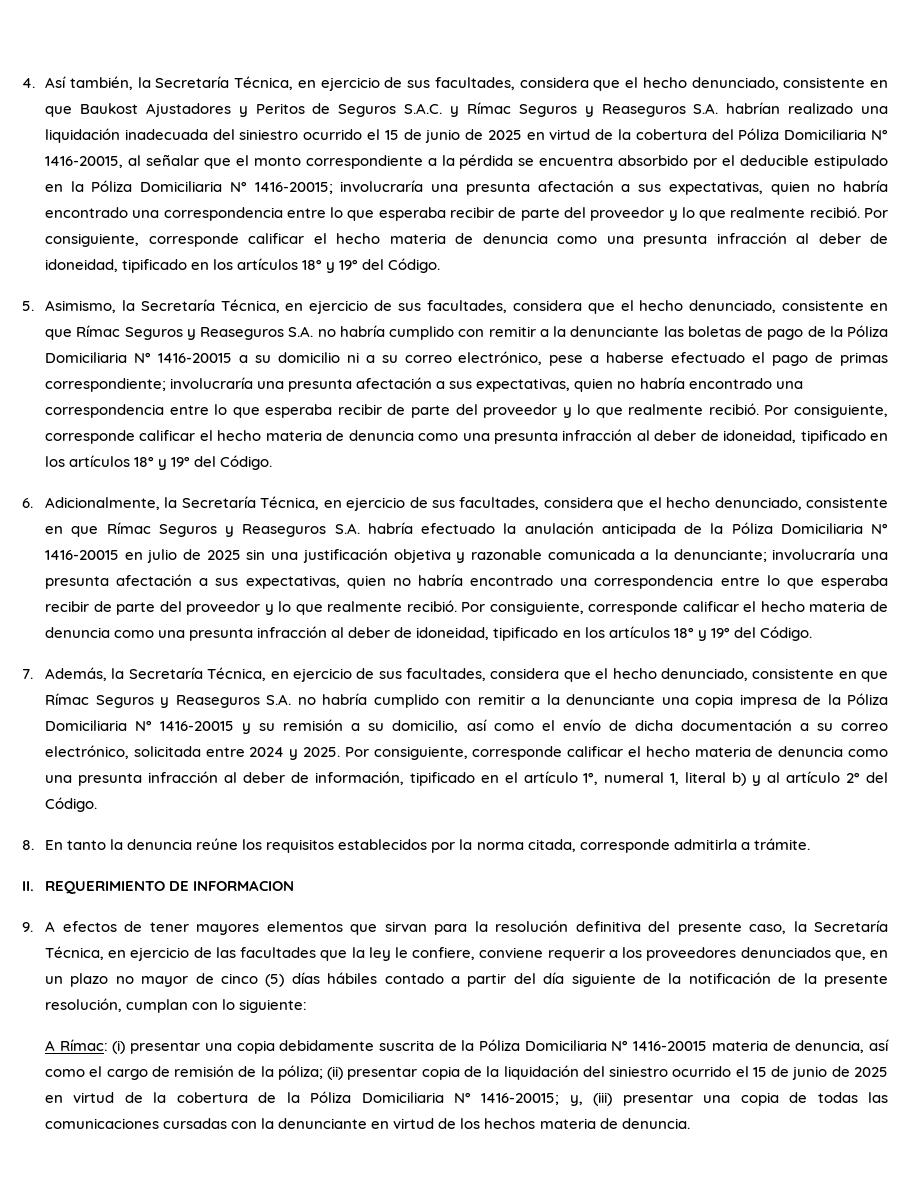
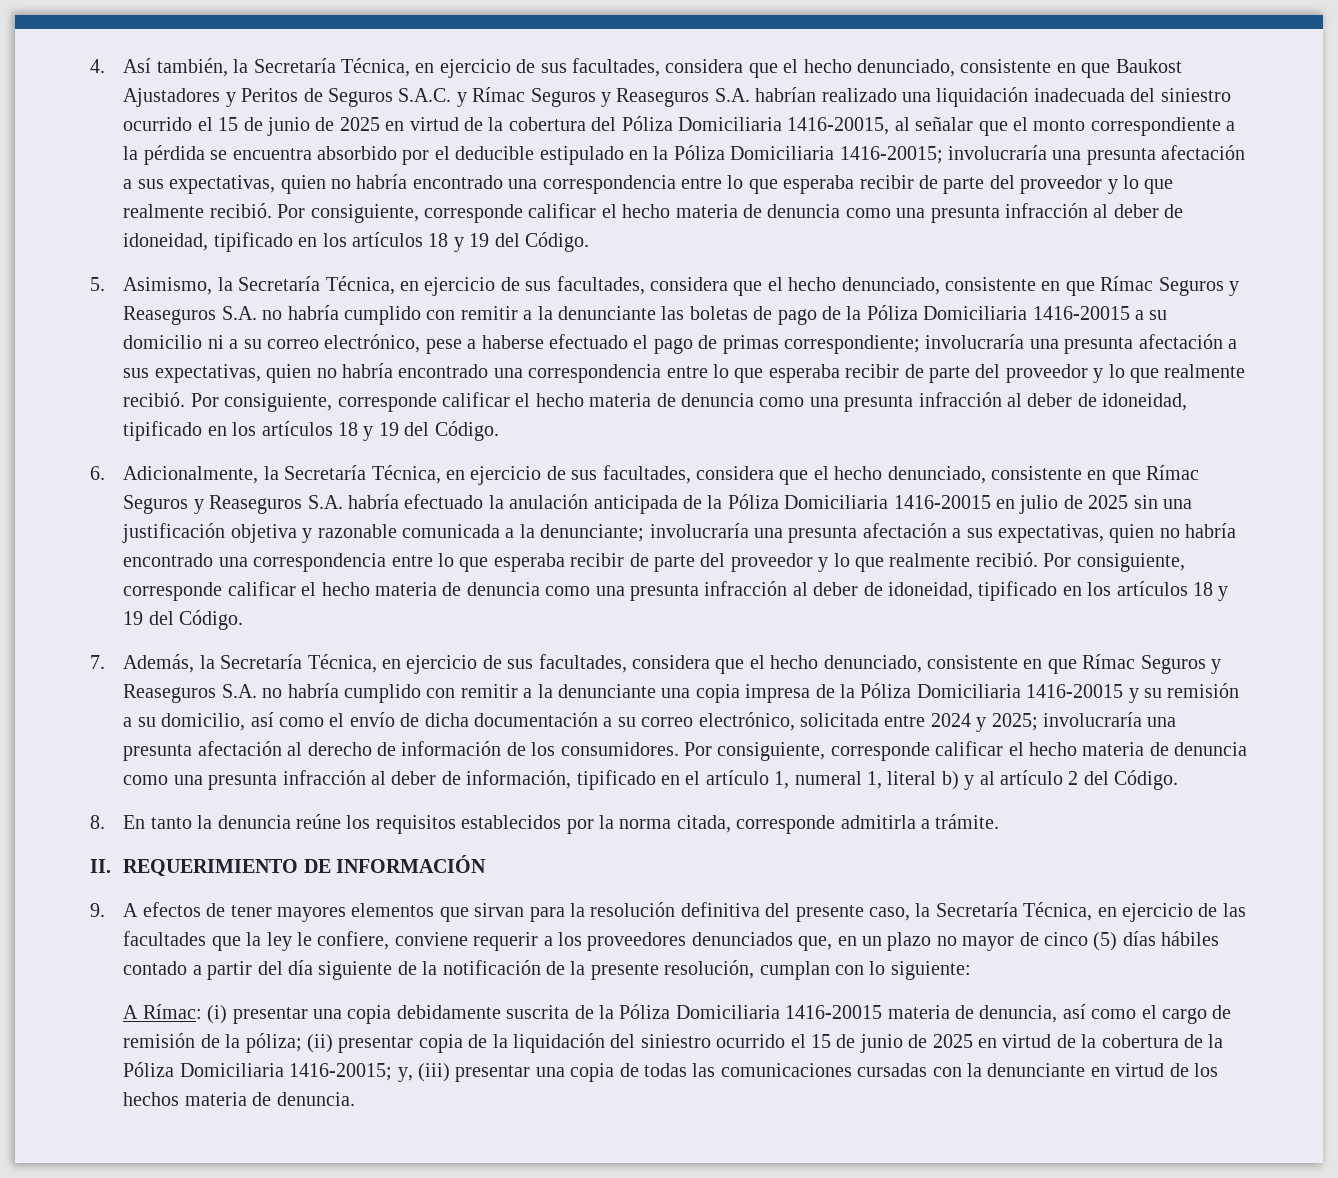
- 4. Así también, la Secretaría Técnica, en ejercicio de sus facultades, considera que el hecho denunciado, consistente en que Baukost Ajustadores y Peritos de Seguros S.A.C. y Rímac Seguros y Reaseguros S.A. habrían realizado una liquidación inadecuada del siniestro ocurrido el 15 de junio de 2025 en virtud de la cobertura del Póliza Domiciliaria N° 1416-20015, al señalar que el monto correspondiente a la pérdida se encuentra absorbido por el deducible estipulado en la Póliza Domiciliaria N° 1416-20015; involucraría una presunta afectación a sus expectativas, quien no habría encontrado una correspondencia entre lo que esperaba recibir de parte del proveedor y lo que realmente recibió. Por consiguiente, corresponde calificar el hecho materia de denuncia como una presunta infracción al deber de idoneidad, tipificado en los artículos 18° y 19° del Código.
+ 4. Así también, la Secretaría Técnica, en ejercicio de sus facultades, considera que el hecho denunciado, consistente en que Baukost Ajustadores y Peritos de Seguros S.A.C. y Rímac Seguros y Reaseguros S.A. habrían realizado una liquidación inadecuada del siniestro ocurrido el 15 de junio de 2025 en virtud de la cobertura del Póliza Domiciliaria 1416-20015, al señalar que el monto correspondiente a la pérdida se encuentra absorbido por el deducible estipulado en la Póliza Domiciliaria 1416-20015; involucraría una presunta afectación a sus expectativas, quien no habría encontrado una correspondencia entre lo que esperaba recibir de parte del proveedor y lo que realmente recibió. Por consiguiente, corresponde calificar el hecho materia de denuncia como una presunta infracción al deber de idoneidad, tipificado en los artículos 18 y 19 del Código.
- 5. Asimismo, la Secretaría Técnica, en ejercicio de sus facultades, considera que el hecho denunciado, consistente en que Rímac Seguros y Reaseguros S.A. no habría cumplido con remitir a la denunciante las boletas de pago de la Póliza Domiciliaria N° 1416-20015 a su domicilio ni a su correo electrónico, pese a haberse efectuado el pago de primas correspondiente; involucraría una presunta afectación a sus expectativas, quien no habría encontrado una correspondencia entre lo que esperaba recibir de parte del proveedor y lo que realmente recibió. Por consiguiente, corresponde calificar el hecho materia de denuncia como una presunta infracción al deber de idoneidad, tipificado en los artículos 18° y 19° del Código.
+ 5. Asimismo, la Secretaría Técnica, en ejercicio de sus facultades, considera que el hecho denunciado, consistente en que Rímac Seguros y Reaseguros S.A. no habría cumplido con remitir a la denunciante las boletas de pago de la Póliza Domiciliaria 1416-20015 a su domicilio ni a su correo electrónico, pese a haberse efectuado el pago de primas correspondiente; involucraría una presunta afectación a sus expectativas, quien no habría encontrado una correspondencia entre lo que esperaba recibir de parte del proveedor y lo que realmente recibió. Por consiguiente, corresponde calificar el hecho materia de denuncia como una presunta infracción al deber de idoneidad, tipificado en los artículos 18 y 19 del Código.
- 6. Adicionalmente, la Secretaría Técnica, en ejercicio de sus facultades, considera que el hecho denunciado, consistente en que Rímac Seguros y Reaseguros S.A. habría efectuado la anulación anticipada de la Póliza Domiciliaria N° 1416-20015 en julio de 2025 sin una justificación objetiva y razonable comunicada a la denunciante; involucraría una presunta afectación a sus expectativas, quien no habría encontrado una correspondencia entre lo que esperaba recibir de parte del proveedor y lo que realmente recibió. Por consiguiente, corresponde calificar el hecho materia de denuncia como una presunta infracción al deber de idoneidad, tipificado en los artículos 18° y 19° del Código.
+ 6. Adicionalmente, la Secretaría Técnica, en ejercicio de sus facultades, considera que el hecho denunciado, consistente en que Rímac Seguros y Reaseguros S.A. habría efectuado la anulación anticipada de la Póliza Domiciliaria 1416-20015 en julio de 2025 sin una justificación objetiva y razonable comunicada a la denunciante; involucraría una presunta afectación a sus expectativas, quien no habría encontrado una correspondencia entre lo que esperaba recibir de parte del proveedor y lo que realmente recibió. Por consiguiente, corresponde calificar el hecho materia de denuncia como una presunta infracción al deber de idoneidad, tipificado en los artículos 18 y 19 del Código.
- 7. Además, la Secretaría Técnica, en ejercicio de sus facultades, considera que el hecho denunciado, consistente en que Rímac Seguros y Reaseguros S.A. no habría cumplido con remitir a la denunciante una copia impresa de la Póliza Domiciliaria N° 1416-20015 y su remisión a su domicilio, así como el envío de dicha documentación a su correo electrónico, solicitada entre 2024 y 2025.
+ 7. Además, la Secretaría Técnica, en ejercicio de sus facultades, considera que el hecho denunciado, consistente en que Rímac Seguros y Reaseguros S.A. no habría cumplido con remitir a la denunciante una copia impresa de la Póliza Domiciliaria 1416-20015 y su remisión a su domicilio, así como el envío de dicha documentación a su correo electrónico, solicitada entre 2024 y 2025; involucraría una presunta afectación al derecho de información de los consumidores.
- Por consiguiente, corresponde calificar el hecho materia de denuncia como una presunta infracción al deber de información, tipificado en el artículo 1°, numeral 1, literal b) y al artículo 2° del Código.
+ Por consiguiente, corresponde calificar el hecho materia de denuncia como una presunta infracción al deber de información, tipificado en el artículo 1, numeral 1, literal b) y al artículo 2 del Código.
- II. REQUERIMIENTO DE INFORMACION
+ II. REQUERIMIENTO DE INFORMACIÓN
- (i) presentar una copia debidamente suscrita de la Póliza Domiciliaria N° 1416-20015 materia de denuncia, así como el cargo de remisión de la póliza;
+ (i) presentar una copia debidamente suscrita de la Póliza Domiciliaria 1416-20015 materia de denuncia, así como el cargo de remisión de la póliza;
- (ii) presentar copia de la liquidación del siniestro ocurrido el 15 de junio de 2025 en virtud de la cobertura de la Póliza Domiciliaria N° 1416-20015;
+ (ii) presentar copia de la liquidación del siniestro ocurrido el 15 de junio de 2025 en virtud de la cobertura de la Póliza Domiciliaria 1416-20015;

